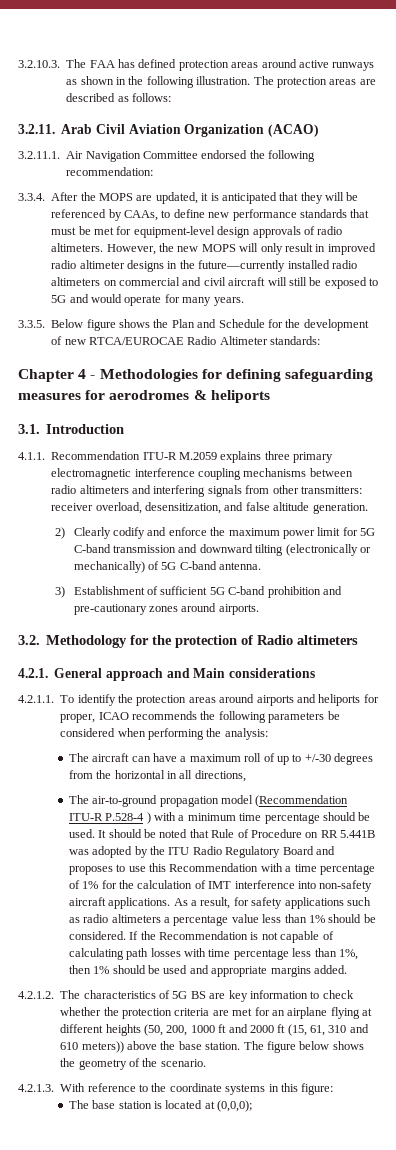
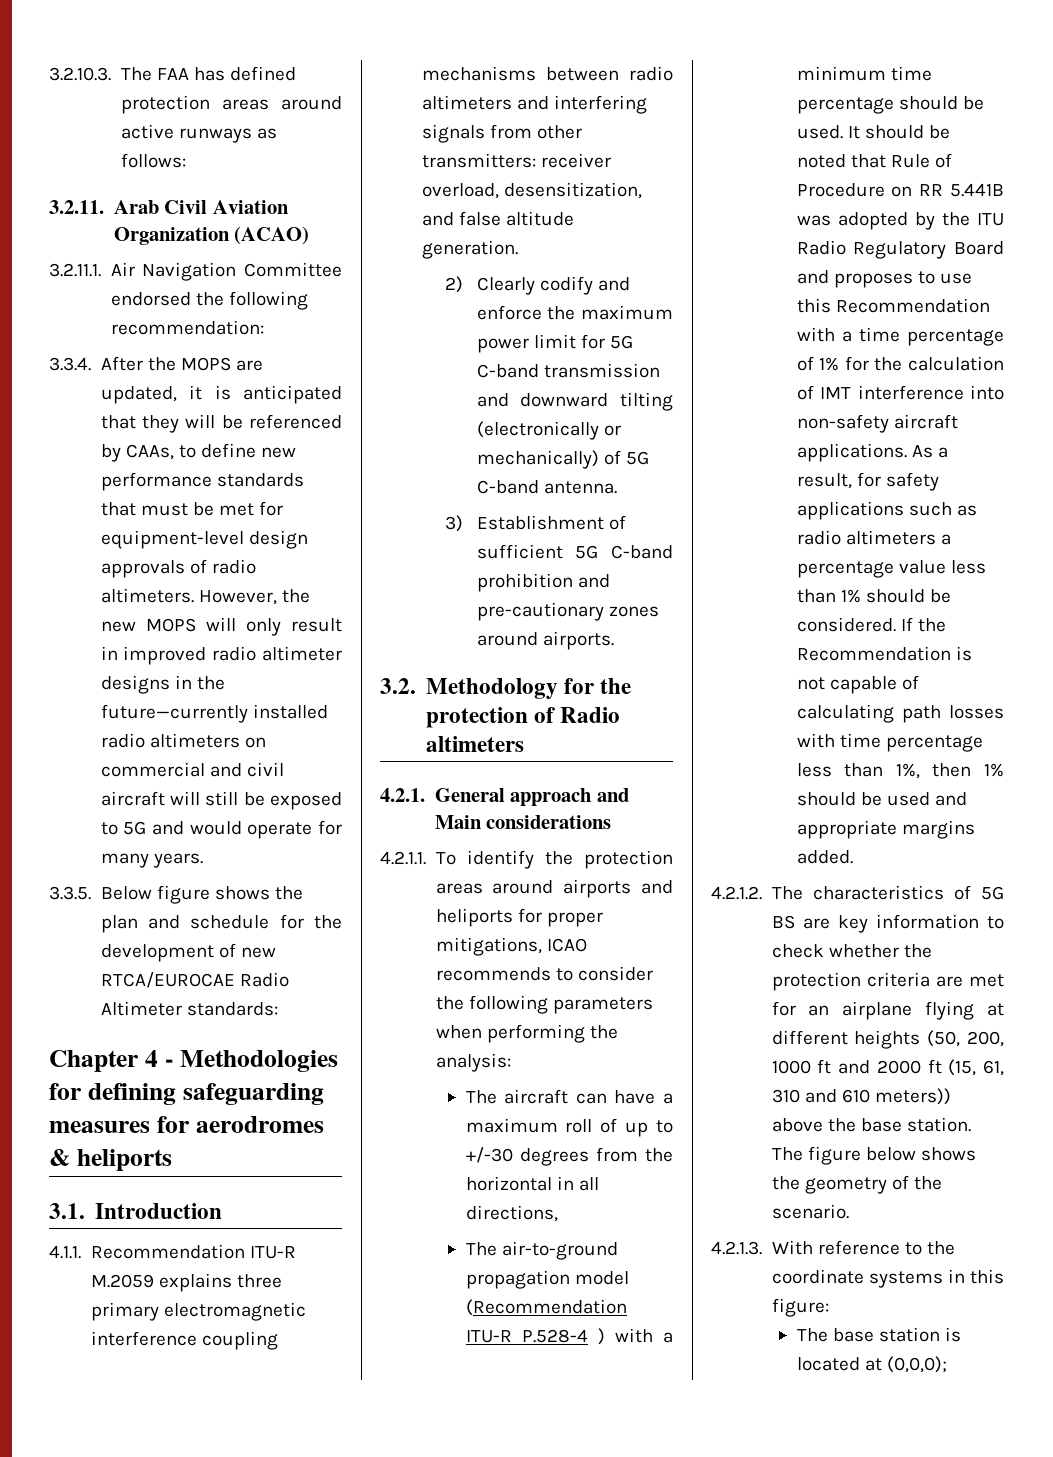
- 3.2.10.3. The FAA has defined protection areas around active runways as shown in the following illustration. The protection areas are described as follows:
+ 3.2.10.3. The FAA has defined protection areas around active runways as follows:
- 3.3.5. Below figure shows the Plan and Schedule for the development of new RTCA/EUROCAE Radio Altimeter standards:
+ 3.3.5. Below figure shows the plan and schedule for the development of new RTCA/EUROCAE Radio Altimeter standards:
- 4.2.1.1. To identify the protection areas around airports and heliports for proper, ICAO recommends the following parameters be considered when performing the analysis:
+ 4.2.1.1. To identify the protection areas around airports and heliports for proper mitigations, ICAO recommends to consider the following parameters when performing the analysis:

